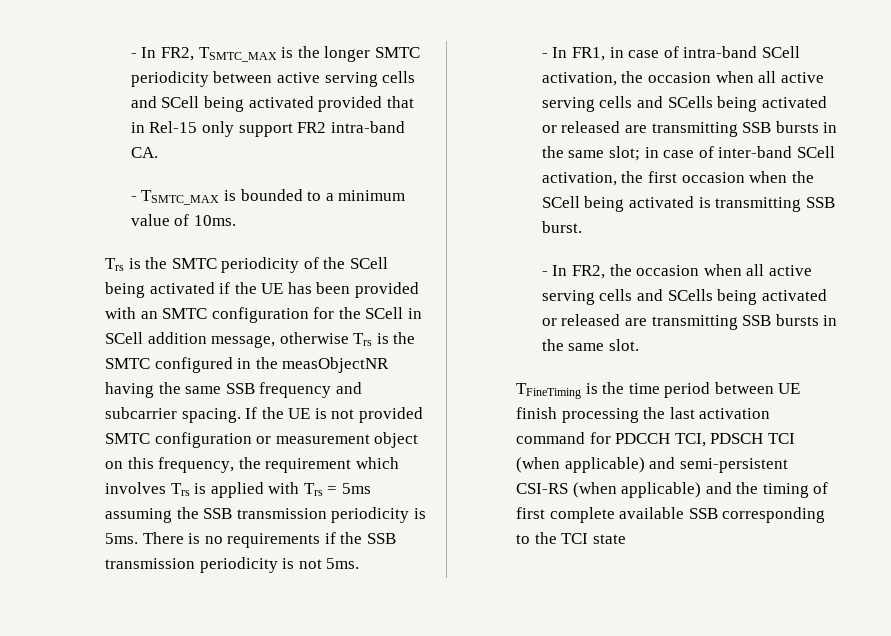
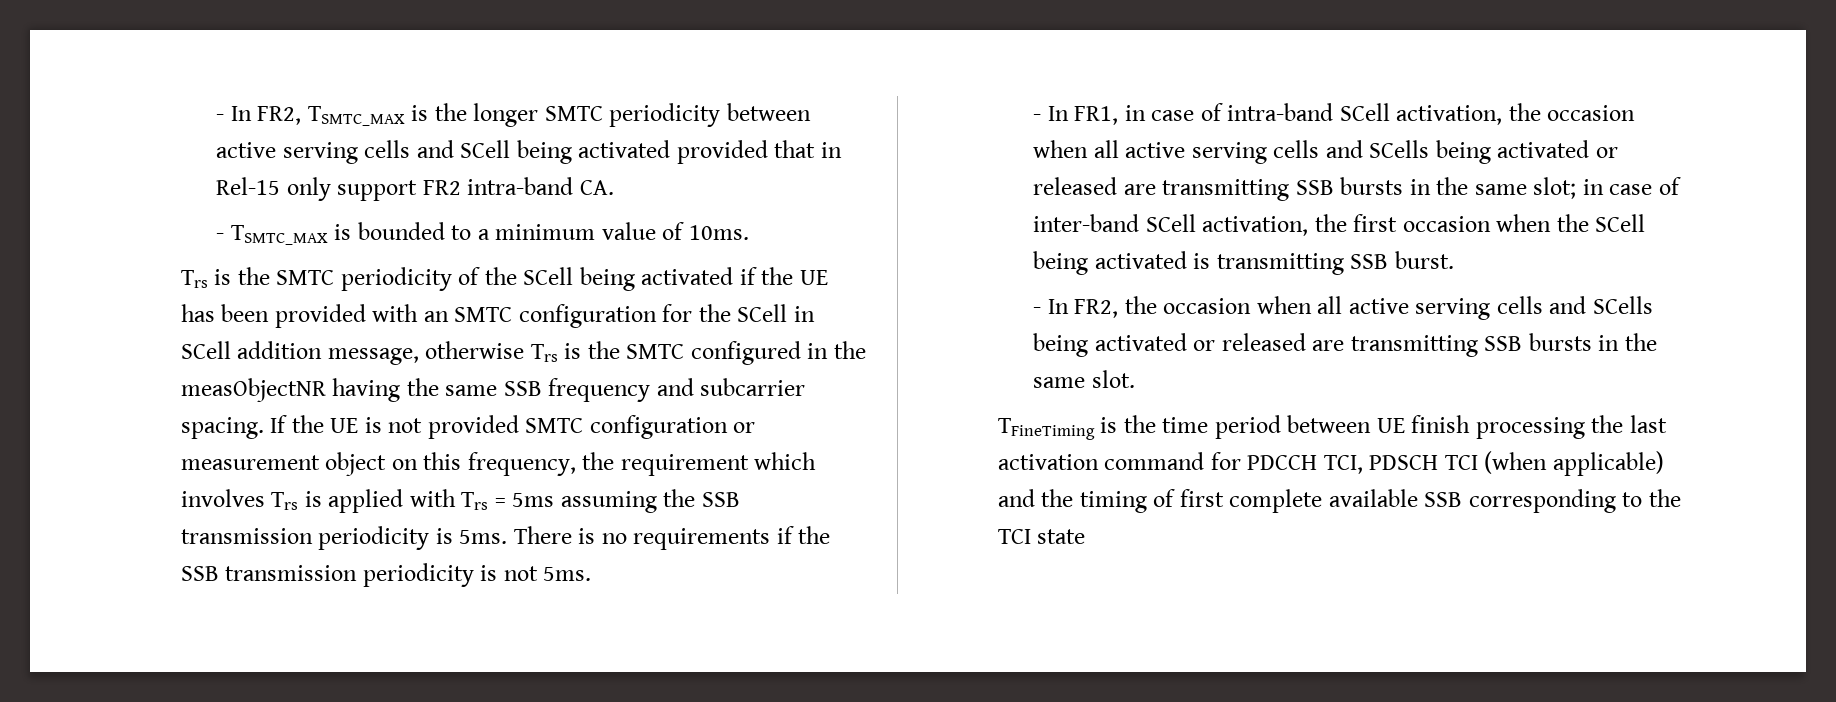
- TFineTiming is the time period between UE finish processing the last activation command for PDCCH TCI, PDSCH TCI (when applicable) and semi-persistent CSI-RS (when applicable) and the timing of first complete available SSB corresponding to the TCI state
+ TFineTiming is the time period between UE finish processing the last activation command for PDCCH TCI, PDSCH TCI (when applicable) and the timing of first complete available SSB corresponding to the TCI state

